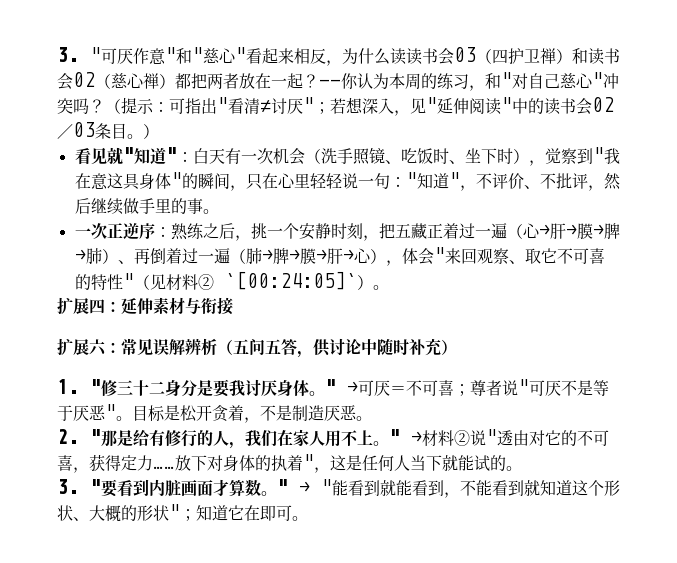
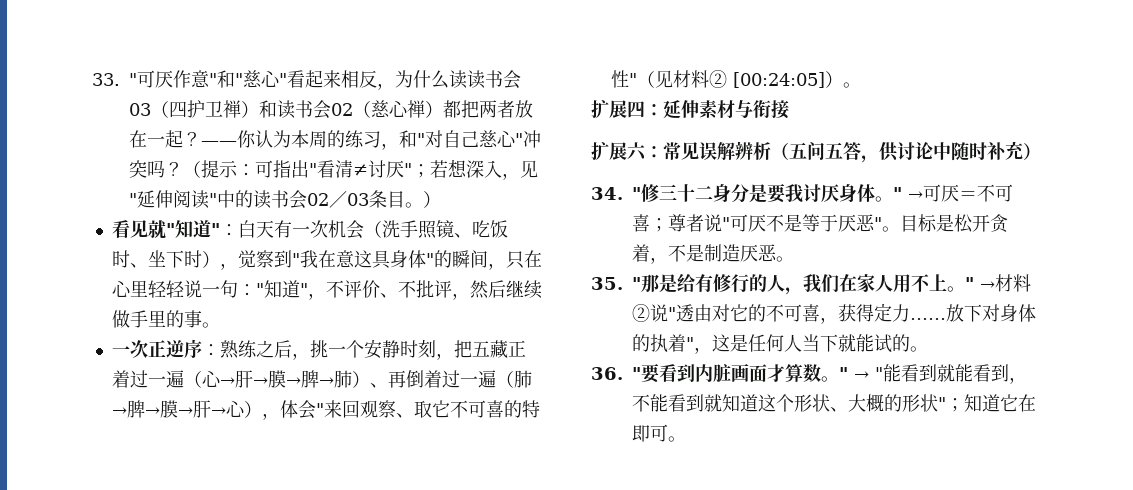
- 3. "可厌作意"和"慈心"看起来相反，为什么读读书会03（四护卫禅）和读书会02（慈心禅）都把两者放在一起？
+ 33. "可厌作意"和"慈心"看起来相反，为什么读读书会03（四护卫禅）和读书会02（慈心禅）都把两者放在一起？
- 一次正逆序：熟练之后，挑一个安静时刻，把五藏正着过一遍（心→肝→膜→脾→肺）、再倒着过一遍（肺→脾→膜→肝→心），体会"来回观察、取它不可喜的特性"（见材料② `[00:24:05]`）。
+ 一次正逆序：熟练之后，挑一个安静时刻，把五藏正着过一遍（心→肝→膜→脾→肺）、再倒着过一遍（肺→脾→膜→肝→心），体会"来回观察、取它不可喜的特性"（见材料② [00:24:05]）。
- 1. "修三十二身分是要我讨厌身体。
+ 34. "修三十二身分是要我讨厌身体。
- 2. "那是给有修行的人，我们在家人用不上。
+ 35. "那是给有修行的人，我们在家人用不上。
- 3. "要看到内脏画面才算数。
+ 36. "要看到内脏画面才算数。

